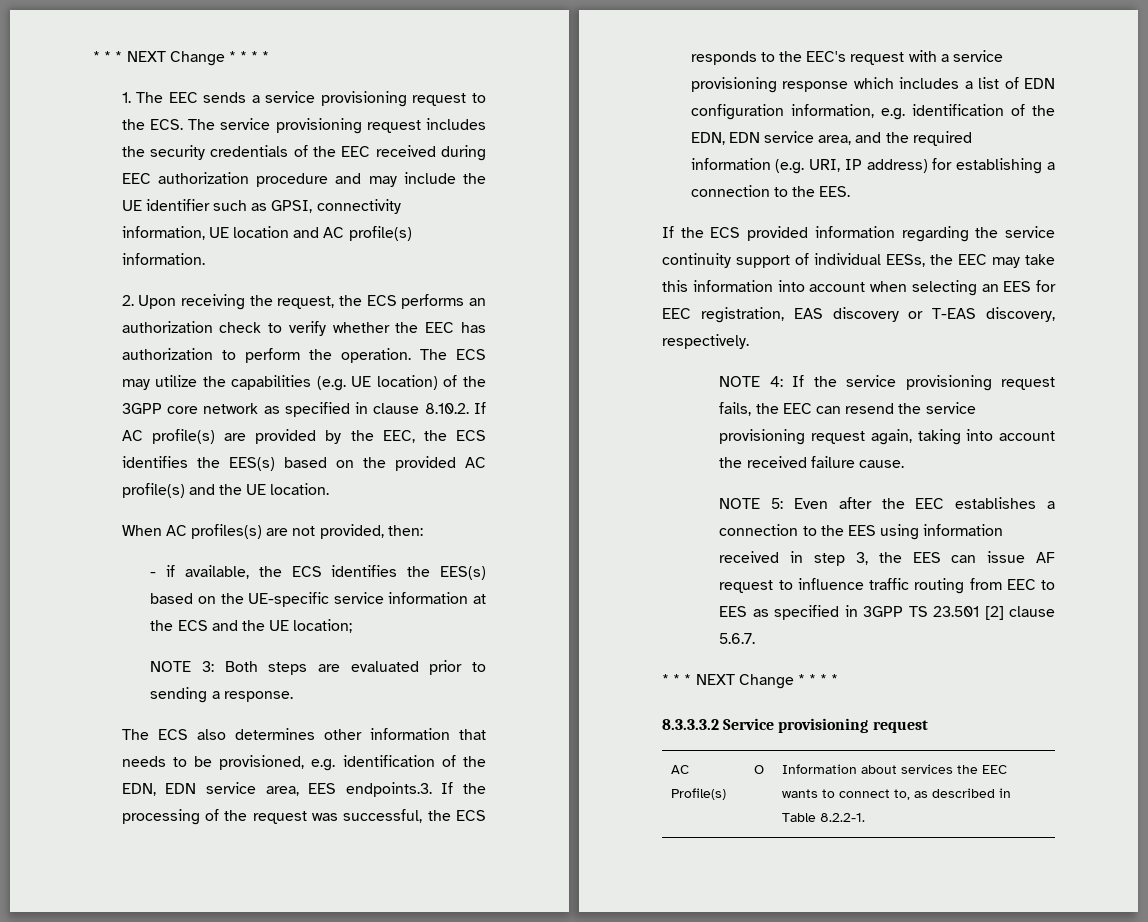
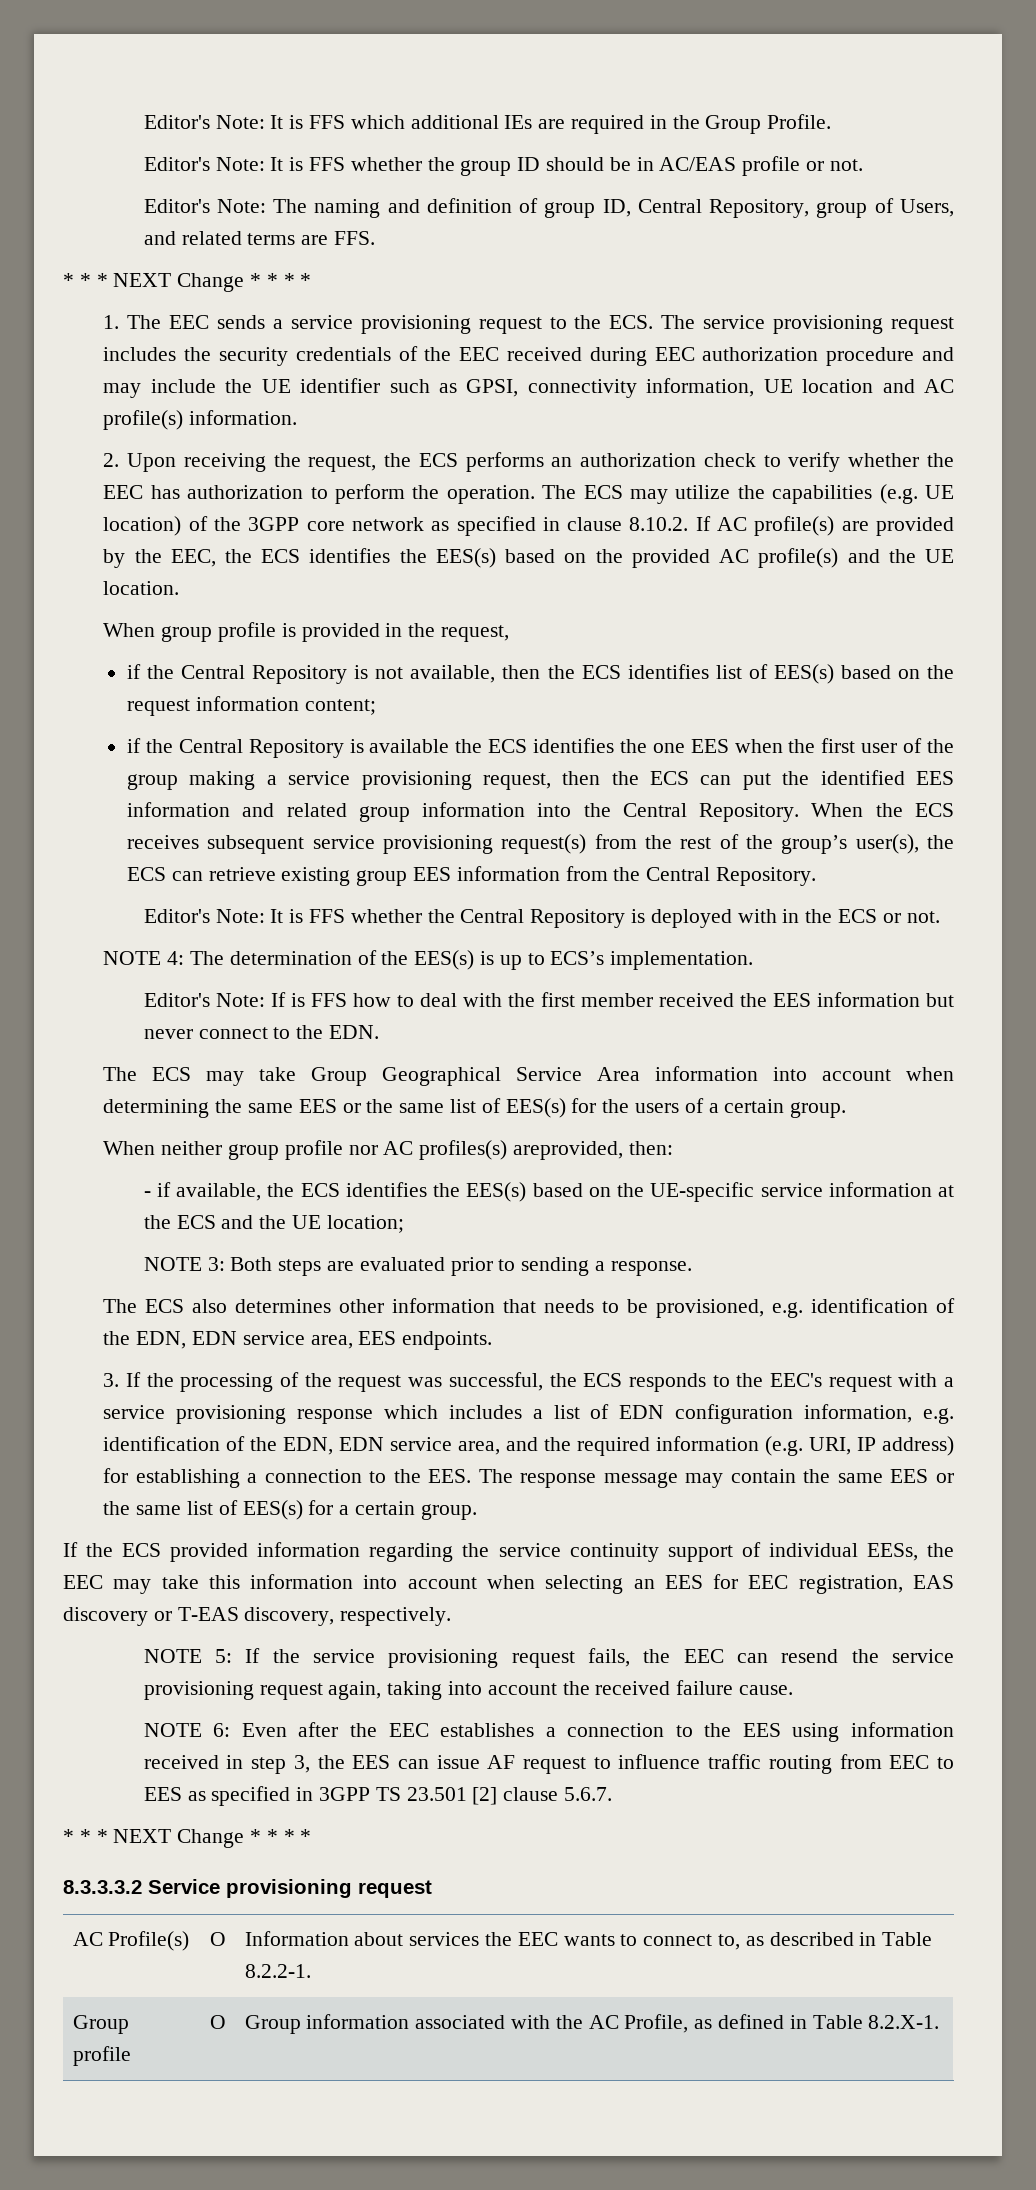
+ Editor's Note: It is FFS which additional IEs are required in the Group Profile.
+ Editor's Note: It is FFS whether the group ID should be in AC/EAS profile or not.
+ Editor's Note: The naming and definition of group ID, Central Repository, group of Users, and related terms are FFS.
- When AC profiles(s) are not provided, then:
+ When group profile is provided in the request,
+ if the Central Repository is not available, then the ECS identifies list of EES(s) based on the request information content;
+ if the Central Repository is available the ECS identifies the one EES when the first user of the group making a service provisioning request, then the ECS can put the identified EES information and related group information into the Central Repository. When the ECS receives subsequent service provisioning request(s) from the rest of the group’s user(s), the ECS can retrieve existing group EES information from the Central Repository.
+ Editor's Note: It is FFS whether the Central Repository is deployed with in the ECS or not.
+ NOTE 4: The determination of the EES(s) is up to ECS’s implementation.
+ Editor's Note: If is FFS how to deal with the first member received the EES information but never connect to the EDN.
+ The ECS may take Group Geographical Service Area information into account when determining the same EES or the same list of EES(s) for the users of a certain group.
+ When neither group profile nor AC profiles(s) areprovided, then:
- The ECS also determines other information that needs to be provisioned, e.g. identification of the EDN, EDN service area, EES endpoints.3. If the processing of the request was successful, the ECS responds to the EEC's request with a service provisioning response which includes a list of EDN configuration information, e.g. identification of the EDN, EDN service area, and the required information (e.g. URI, IP address) for establishing a connection to the EES.
+ The ECS also determines other information that needs to be provisioned, e.g. identification of the EDN, EDN service area, EES endpoints.
+ 3. If the processing of the request was successful, the ECS responds to the EEC's request with a service provisioning response which includes a list of EDN configuration information, e.g. identification of the EDN, EDN service area, and the required information (e.g. URI, IP address) for establishing a connection to the EES. The response message may contain the same EES or the same list of EES(s) for a certain group.
- NOTE 4: If the service provisioning request fails, the EEC can resend the service provisioning request again, taking into account the received failure cause.
+ NOTE 5: If the service provisioning request fails, the EEC can resend the service provisioning request again, taking into account the received failure cause.
- NOTE 5: Even after the EEC establishes a connection to the EES using information received in step 3, the EES can issue AF request to influence traffic routing from EEC to EES as specified in 3GPP TS 23.501 [2] clause 5.6.7.
+ NOTE 6: Even after the EEC establishes a connection to the EES using information received in step 3, the EES can issue AF request to influence traffic routing from EEC to EES as specified in 3GPP TS 23.501 [2] clause 5.6.7.
+ Group profile | O | Group information associated with the AC Profile, as defined in Table 8.2.X-1.

